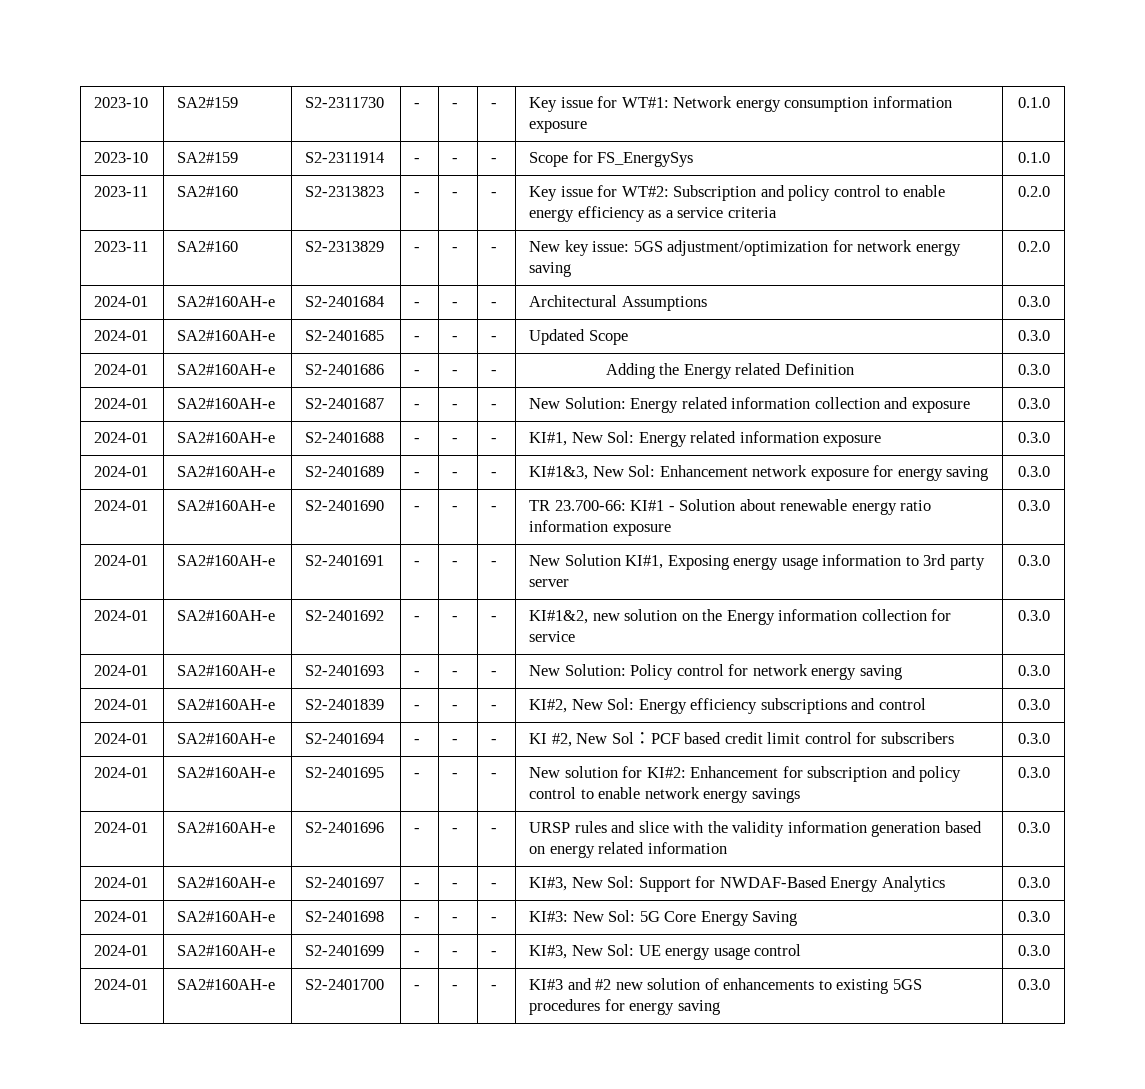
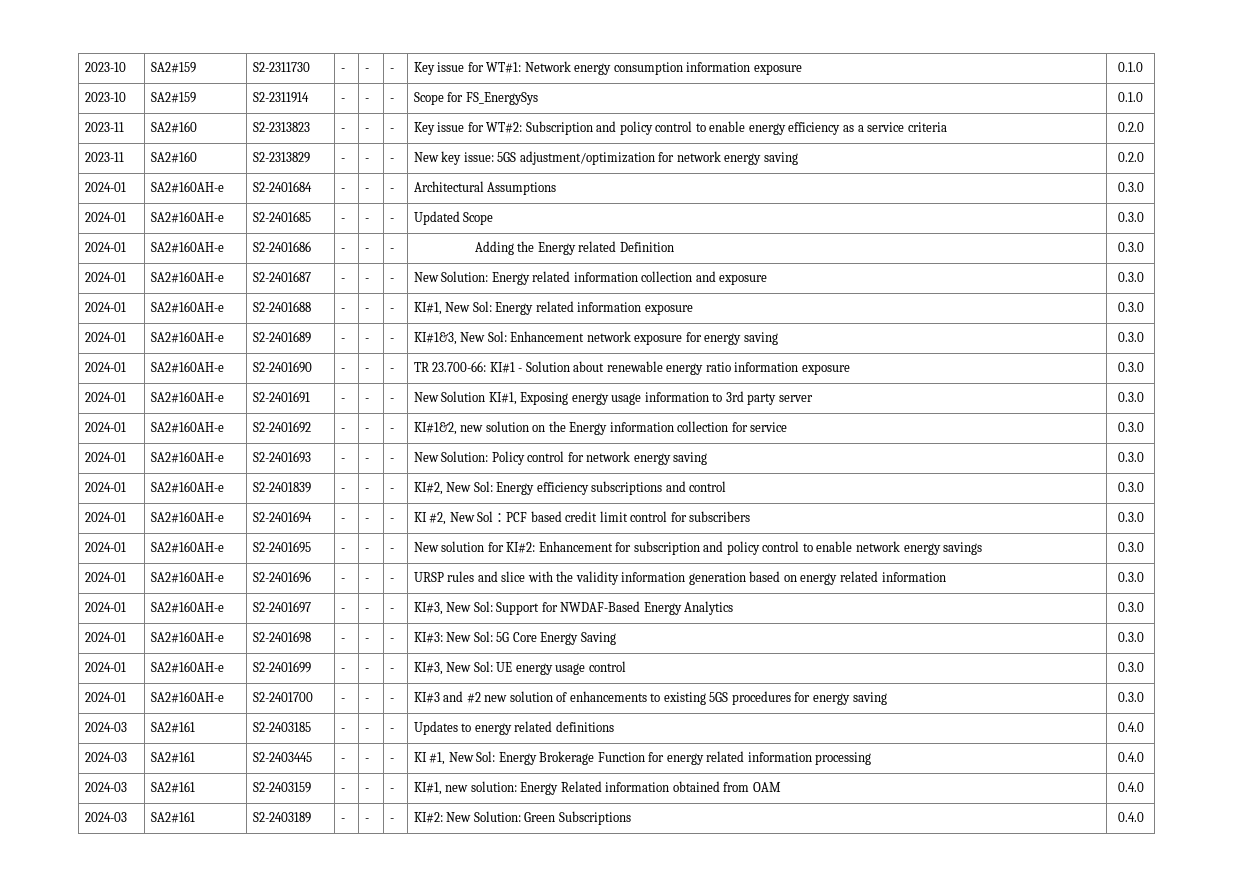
+ 2024-03 | SA2#161 | S2-2403185 | - | - | - | Updates to energy related definitions | 0.4.0
+ 2024-03 | SA2#161 | S2-2403445 | - | - | - | KI #1, New Sol: Energy Brokerage Function for energy related information processing | 0.4.0
+ 2024-03 | SA2#161 | S2-2403159 | - | - | - | KI#1, new solution: Energy Related information obtained from OAM | 0.4.0
+ 2024-03 | SA2#161 | S2-2403189 | - | - | - | KI#2: New Solution: Green Subscriptions | 0.4.0

